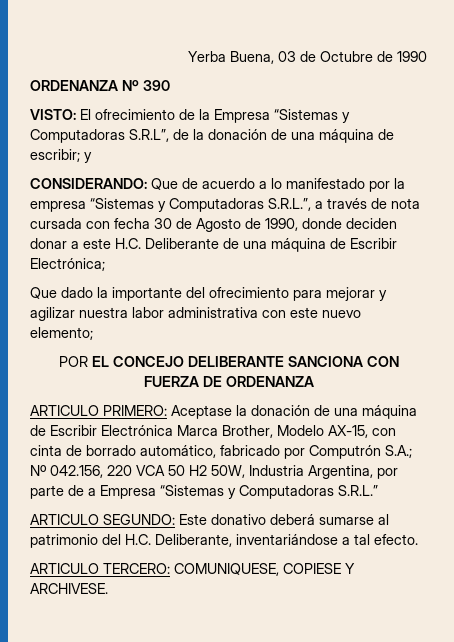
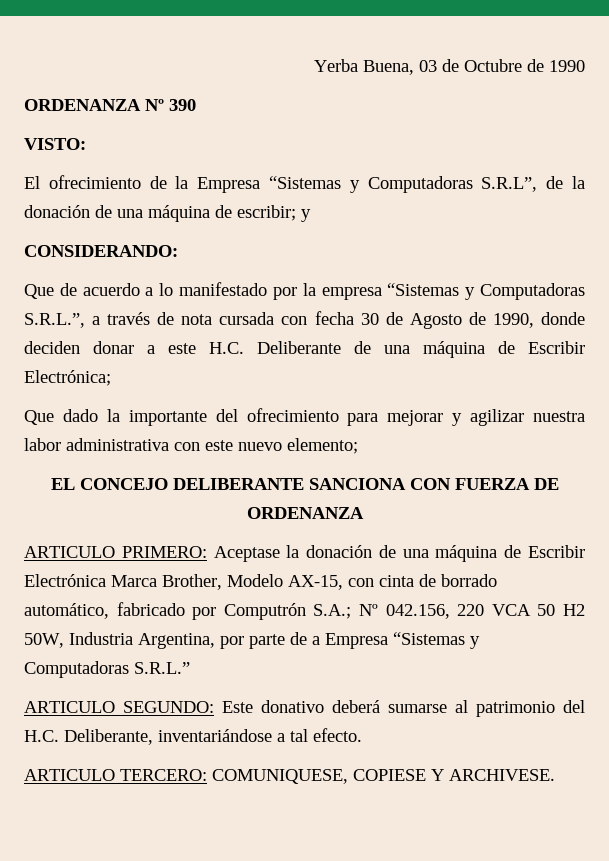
- VISTO: El ofrecimiento de la Empresa “Sistemas y Computadoras S.R.L”, de la donación de una máquina de escribir; y
+ VISTO:
+ El ofrecimiento de la Empresa “Sistemas y Computadoras S.R.L”, de la donación de una máquina de escribir; y
- CONSIDERANDO: Que de acuerdo a lo manifestado por la empresa “Sistemas y Computadoras S.R.L.”, a través de nota cursada con fecha 30 de Agosto de 1990, donde deciden donar a este H.C. Deliberante de una máquina de Escribir Electrónica;
+ CONSIDERANDO:
+ Que de acuerdo a lo manifestado por la empresa “Sistemas y Computadoras S.R.L.”, a través de nota cursada con fecha 30 de Agosto de 1990, donde deciden donar a este H.C. Deliberante de una máquina de Escribir Electrónica;
- POR EL CONCEJO DELIBERANTE SANCIONA CON FUERZA DE ORDENANZA
+ EL CONCEJO DELIBERANTE SANCIONA CON FUERZA DE ORDENANZA

